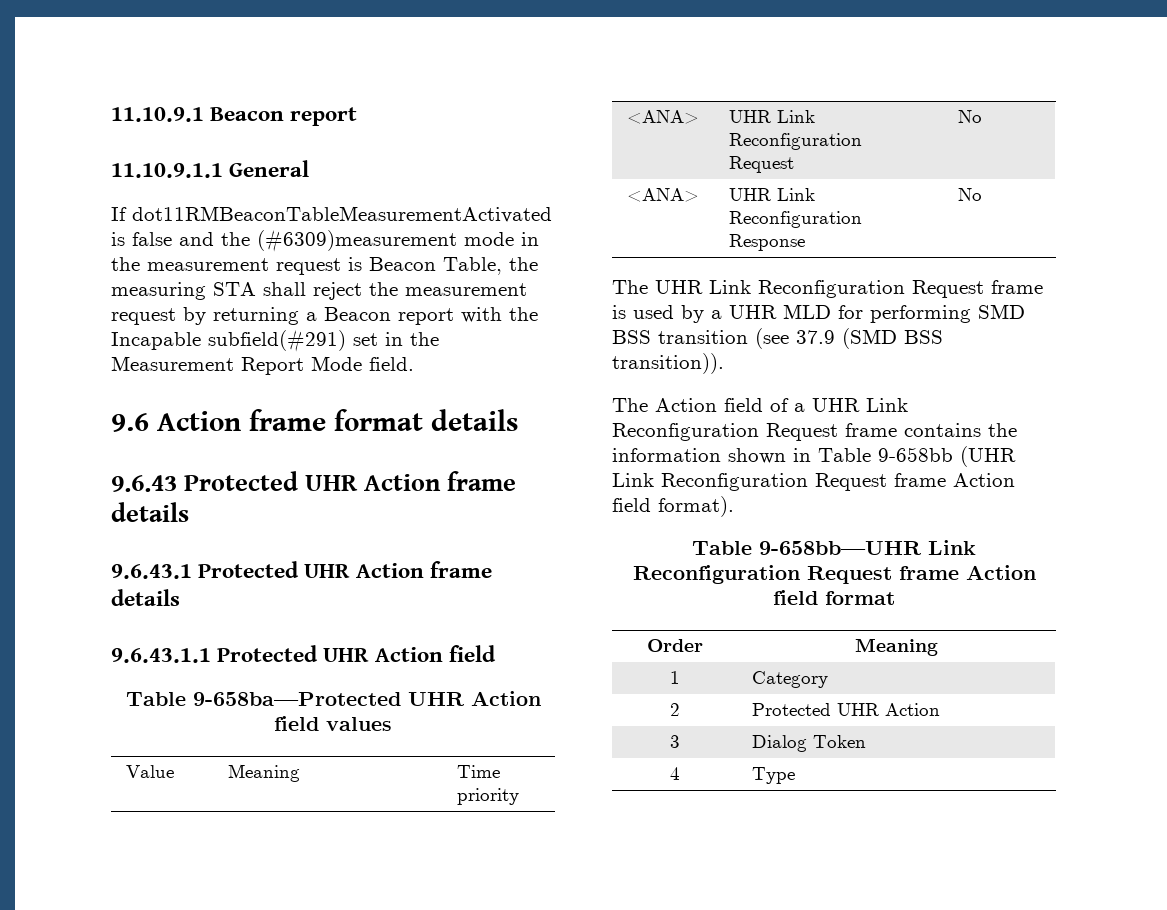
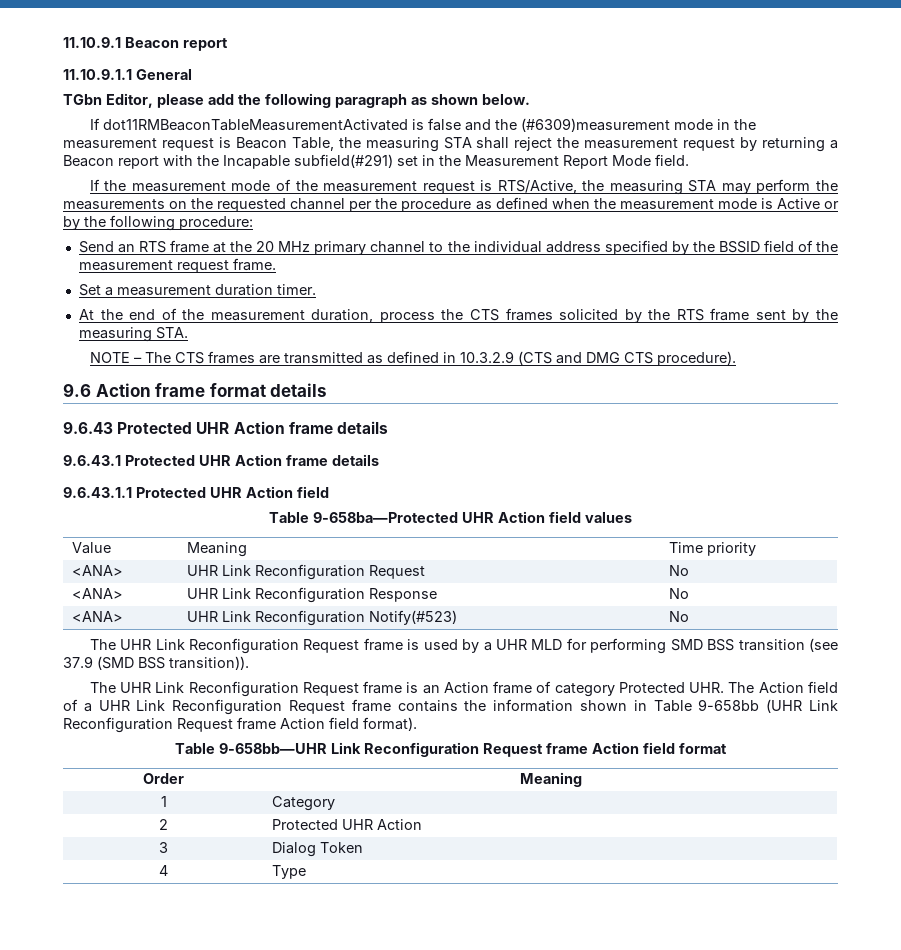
+ TGbn Editor, please add the following paragraph as shown below.
+ If the measurement mode of the measurement request is RTS/Active, the measuring STA may perform the measurements on the requested channel per the procedure as defined when the measurement mode is Active or by the following procedure:
+ Send an RTS frame at the 20 MHz primary channel to the individual address specified by the BSSID field of the measurement request frame.
+ Set a measurement duration timer.
+ At the end of the measurement duration, process the CTS frames solicited by the RTS frame sent by the measuring STA.
+ NOTE – The CTS frames are transmitted as defined in 10.3.2.9 (CTS and DMG CTS procedure).
+ <ANA> | UHR Link Reconfiguration Notify(#523) | No
- The Action field of a UHR Link Reconfiguration Request frame contains the information shown in Table 9-658bb (UHR Link Reconfiguration Request frame Action field format).
+ The UHR Link Reconfiguration Request frame is an Action frame of category Protected UHR. The Action field of a UHR Link Reconfiguration Request frame contains the information shown in Table 9-658bb (UHR Link Reconfiguration Request frame Action field format).

